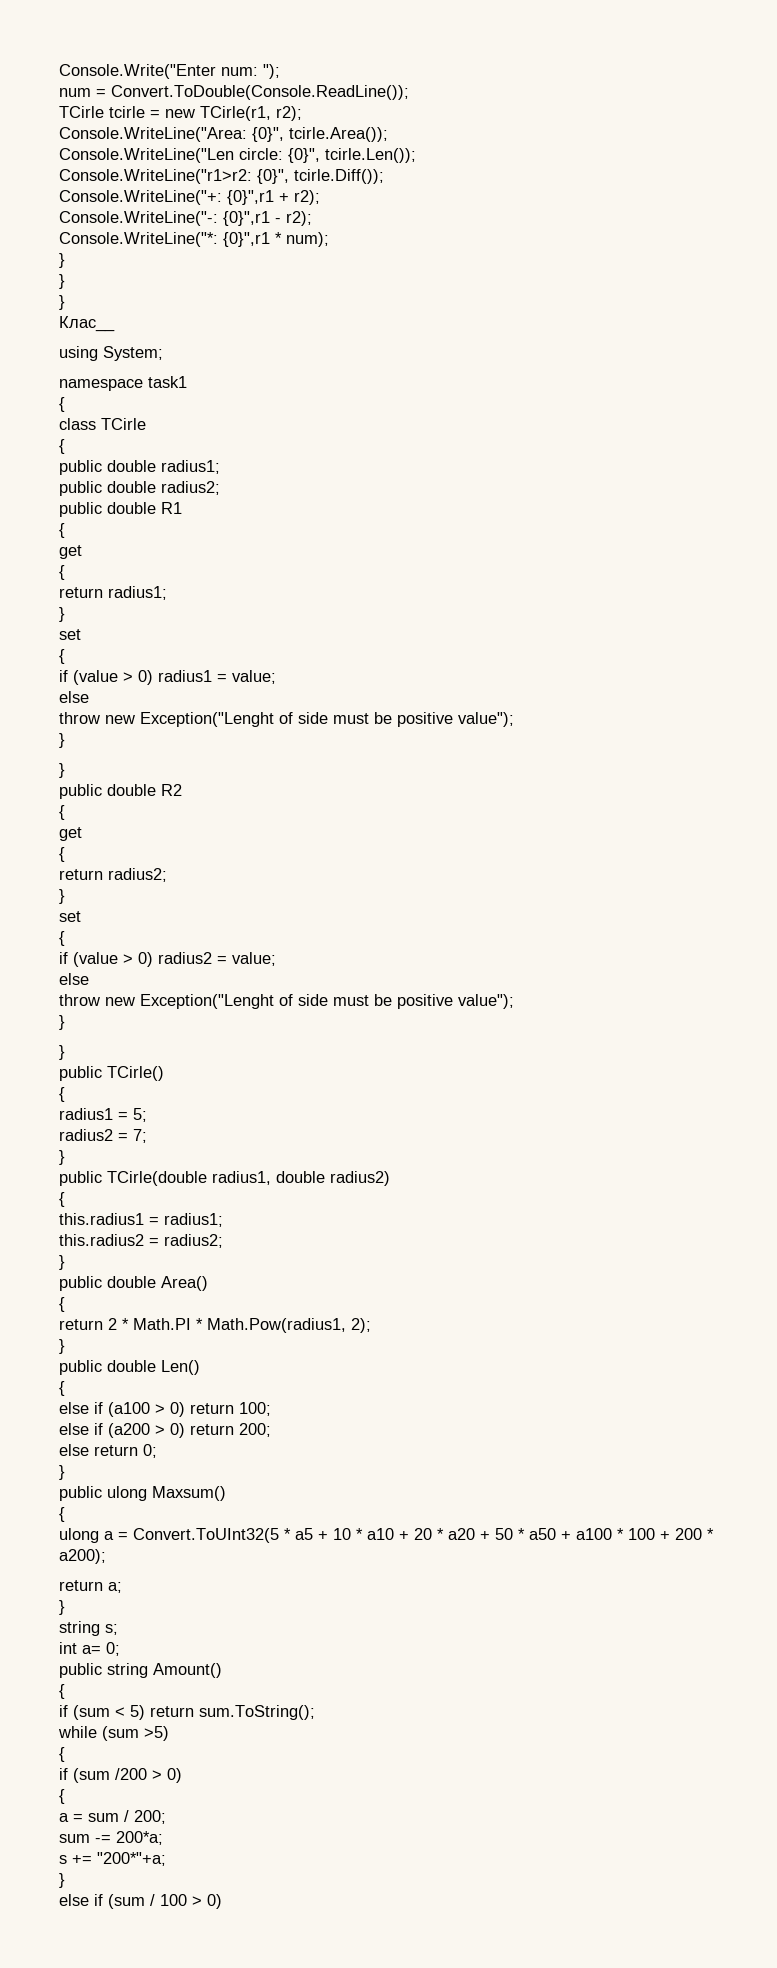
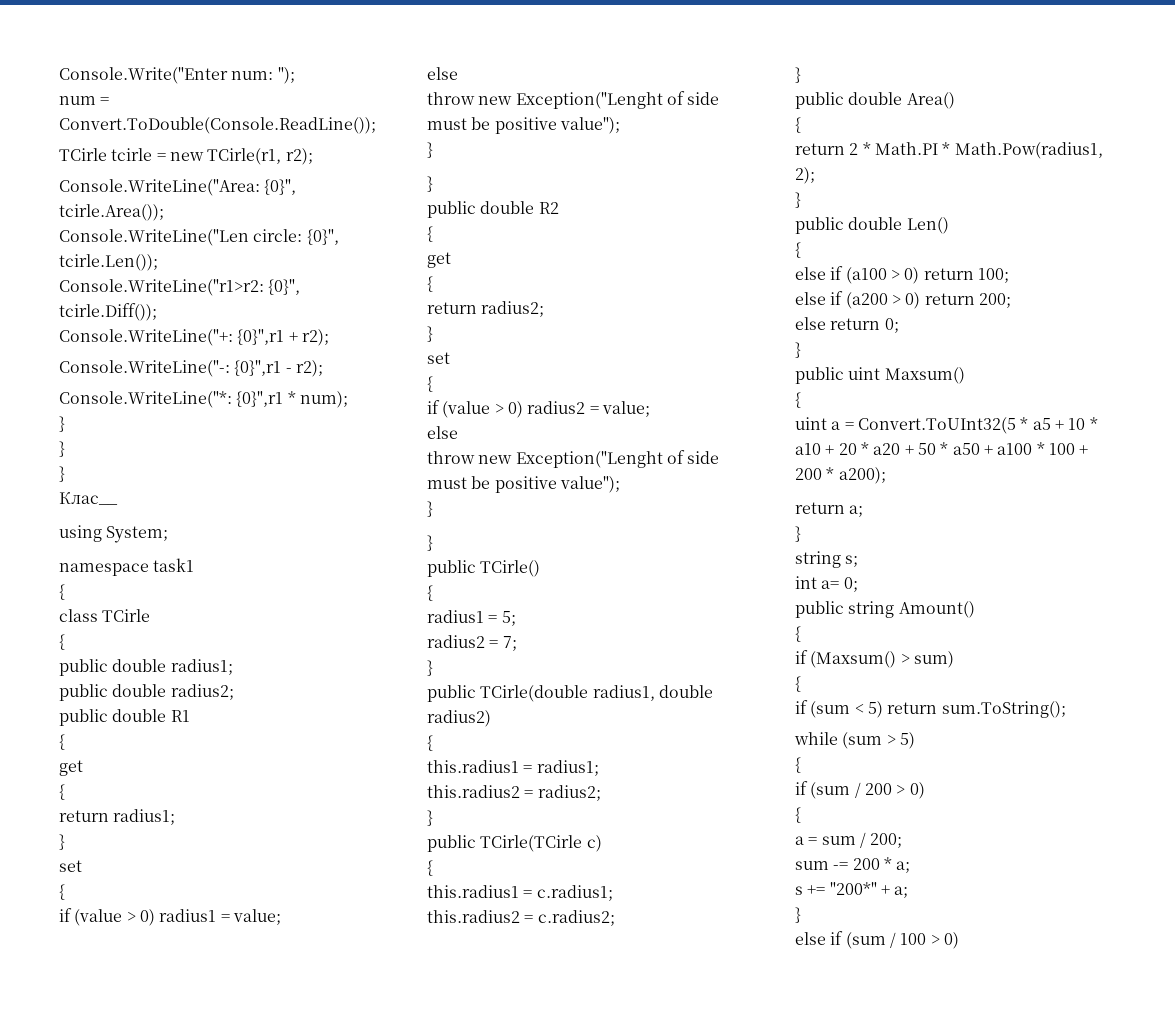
+ public TCirle(TCirle c)
+ {
+ this.radius1 = c.radius1;
+ this.radius2 = c.radius2;
+ }
- public ulong Maxsum()
+ public uint Maxsum()
- ulong a = Convert.ToUInt32(5 * a5 + 10 * a10 + 20 * a20 + 50 * a50 + a100 * 100 + 200 * a200);
+ uint a = Convert.ToUInt32(5 * a5 + 10 * a10 + 20 * a20 + 50 * a50 + a100 * 100 + 200 * a200);
+ if (Maxsum() > sum)
+ {
- while (sum >5)
+ while (sum > 5)
  {
- if (sum /200 > 0)
+ if (sum / 200 > 0)
- sum -= 200*a;
+ sum -= 200 * a;
- s += "200*"+a;
+ s += "200*" + a;

